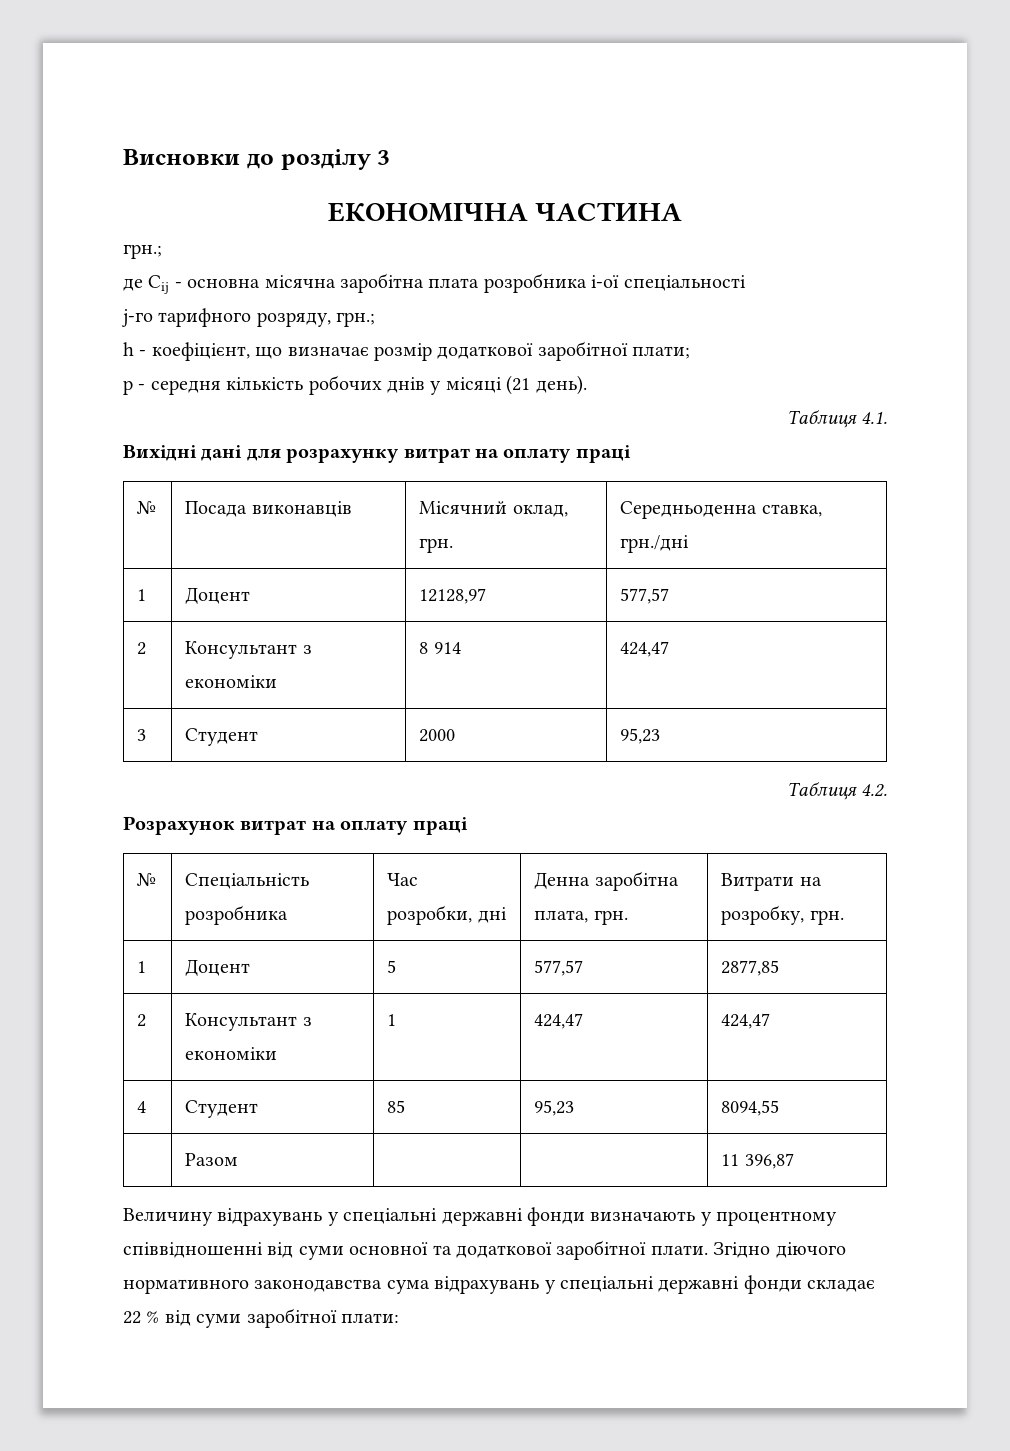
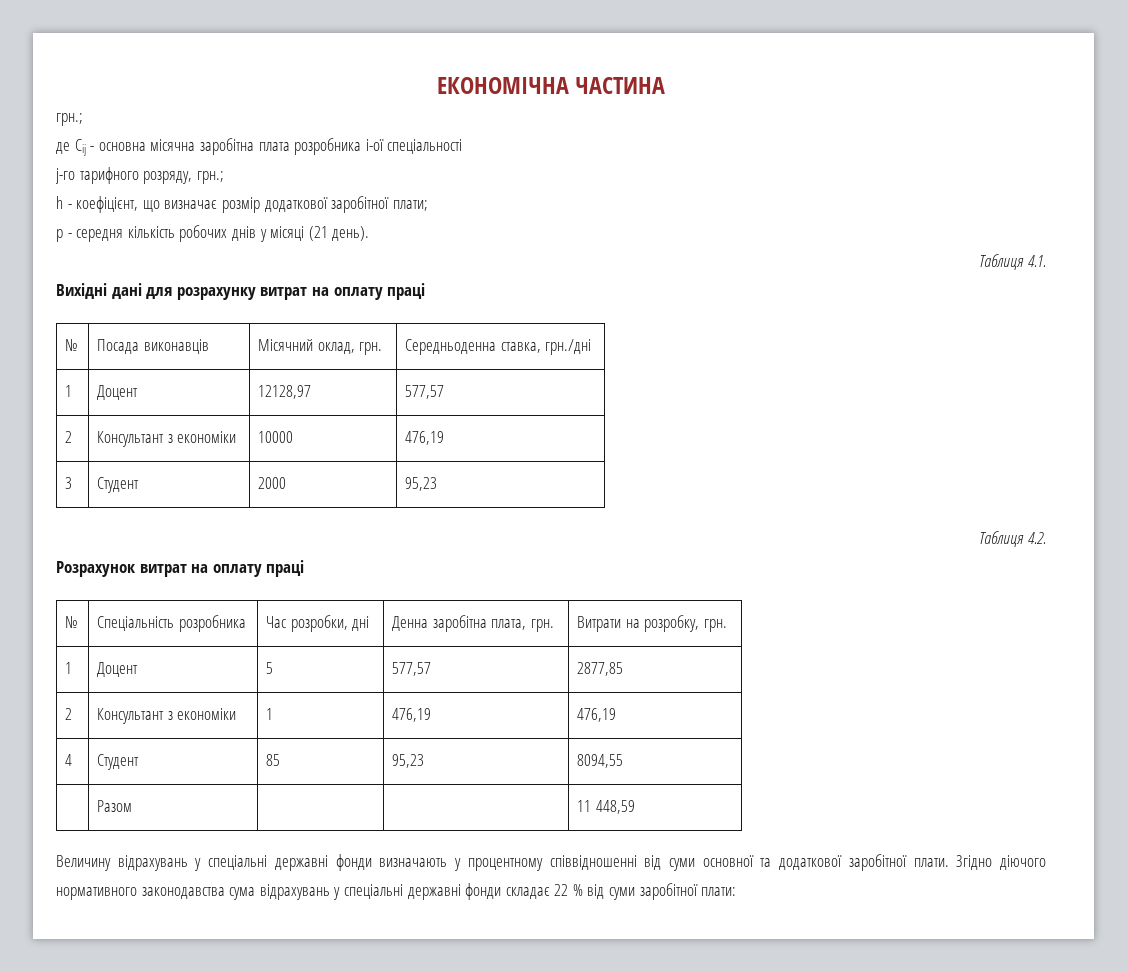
- Висновки до розділу 3
- 2 | Консультант з економіки | 8 914 | 424,47
+ 2 | Консультант з економіки | 10000 | 476,19
- 2 | Консультант з економіки | 1 | 424,47 | 424,47
+ 2 | Консультант з економіки | 1 | 476,19 | 476,19
- | Разом | | | 11 396,87
+ | Разом | | | 11 448,59

